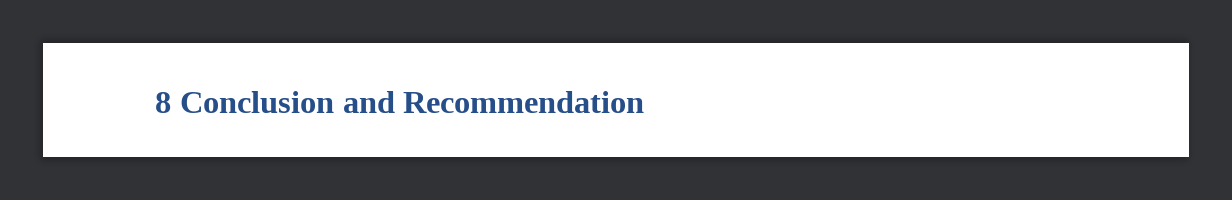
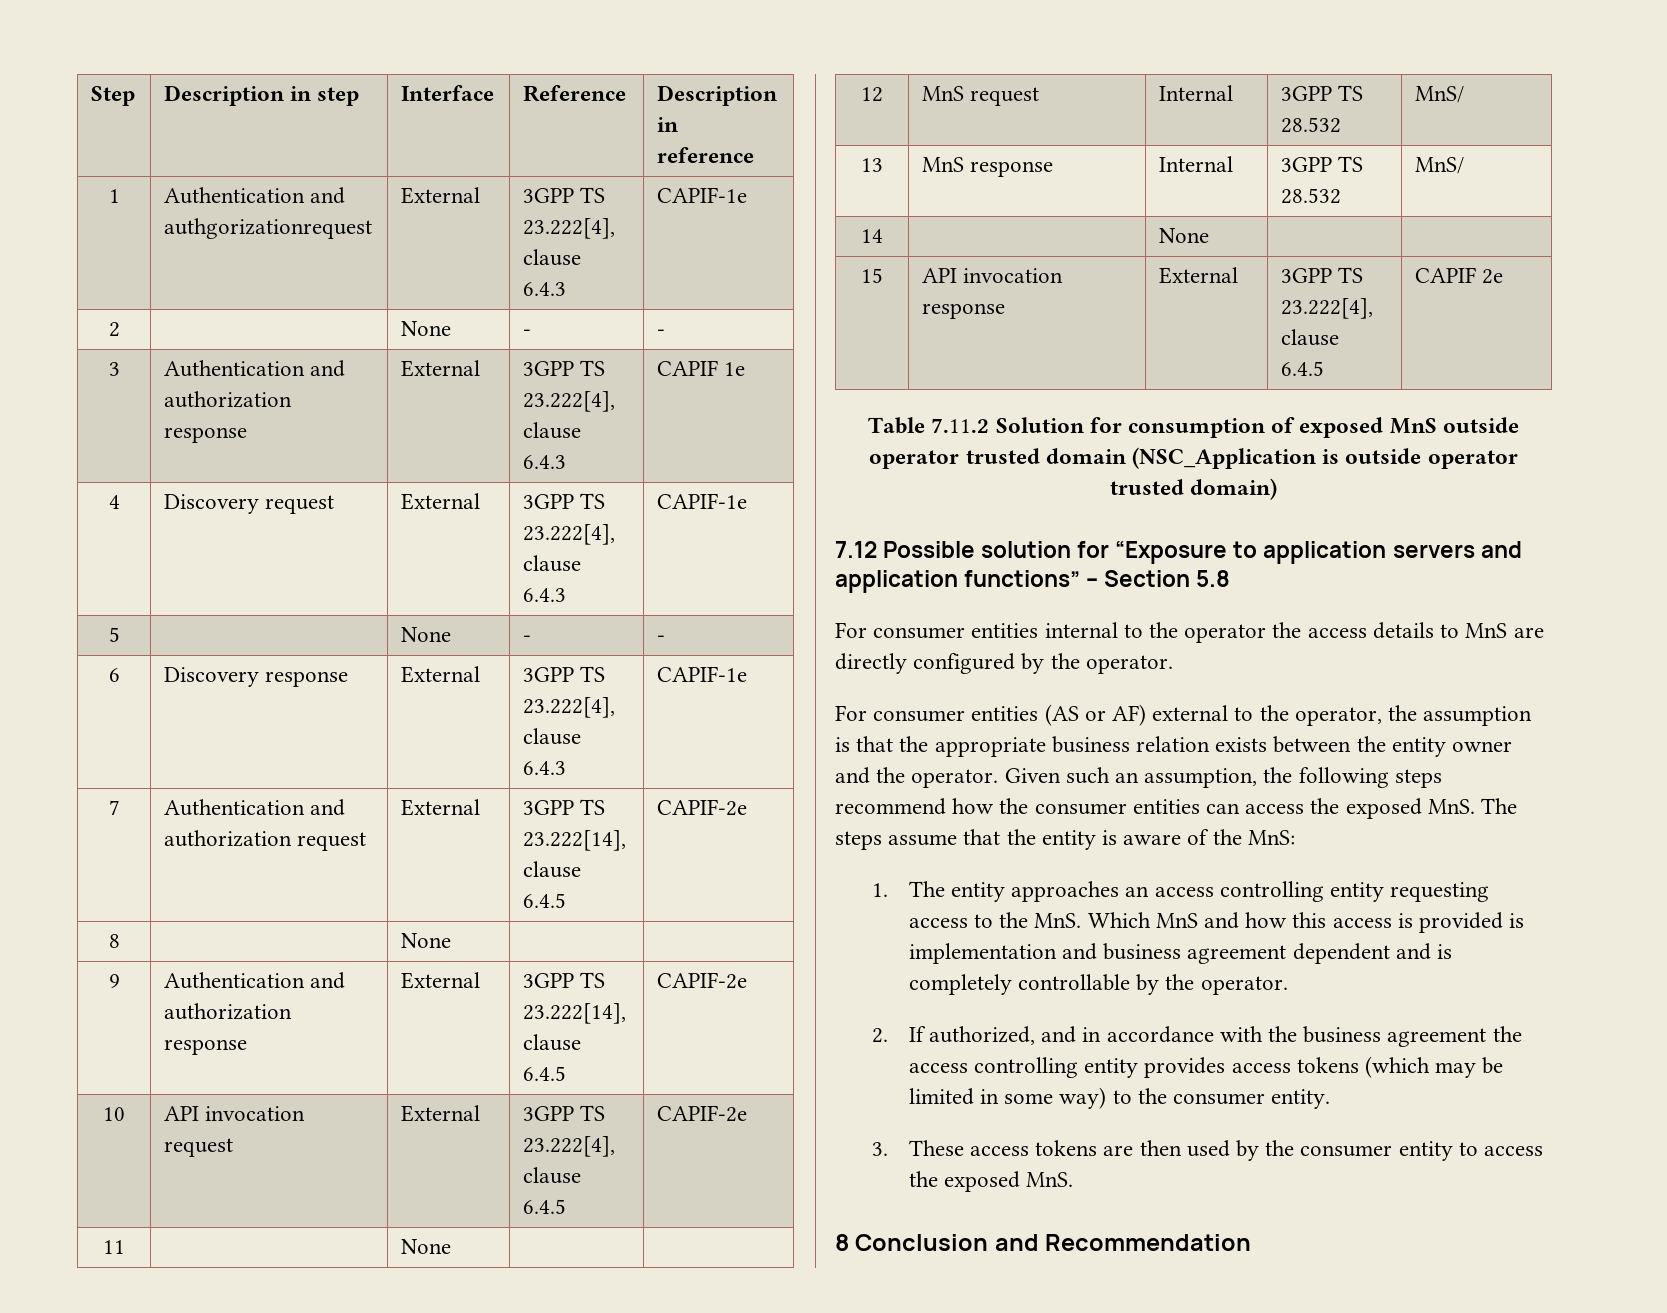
+ Step | Description in step | Interface | Reference | Description in reference
+ 1 | Authentication and authgorizationrequest | External | 3GPP TS 23.222[4], clause 6.4.3 | CAPIF-1e
+ 2 | | None | - | -
+ 3 | Authentication and authorization response | External | 3GPP TS 23.222[4], clause 6.4.3 | CAPIF 1e
+ 4 | Discovery request | External | 3GPP TS 23.222[4], clause 6.4.3 | CAPIF-1e
+ 5 | | None | - | -
+ 6 | Discovery response | External | 3GPP TS 23.222[4], clause 6.4.3 | CAPIF-1e
+ 7 | Authentication and authorization request | External | 3GPP TS 23.222[14], clause 6.4.5 | CAPIF-2e
+ 8 | | None | |
+ 9 | Authentication and authorization response | External | 3GPP TS 23.222[14], clause 6.4.5 | CAPIF-2e
+ 10 | API invocation request | External | 3GPP TS 23.222[4], clause 6.4.5 | CAPIF-2e
+ 11 | | None | |
+ 12 | MnS request | Internal | 3GPP TS 28.532 | MnS/
+ 13 | MnS response | Internal | 3GPP TS 28.532 | MnS/
+ 14 | | None | |
+ 15 | API invocation response | External | 3GPP TS 23.222[4], clause 6.4.5 | CAPIF 2e
+ Table 7.11.2 Solution for consumption of exposed MnS outside operator trusted domain (NSC_Application is outside operator trusted domain)
+ 7.12 Possible solution for “Exposure to application servers and application functions” – Section 5.8
+ For consumer entities internal to the operator the access details to MnS are directly configured by the operator.
+ For consumer entities (AS or AF) external to the operator, the assumption is that the appropriate business relation exists between the entity owner and the operator. Given such an assumption, the following steps recommend how the consumer entities can access the exposed MnS. The steps assume that the entity is aware of the MnS:
+ 1. The entity approaches an access controlling entity requesting access to the MnS. Which MnS and how this access is provided is implementation and business agreement dependent and is completely controllable by the operator.
+ 2. If authorized, and in accordance with the business agreement the access controlling entity provides access tokens (which may be limited in some way) to the consumer entity.
+ 3. These access tokens are then used by the consumer entity to access the exposed MnS.

